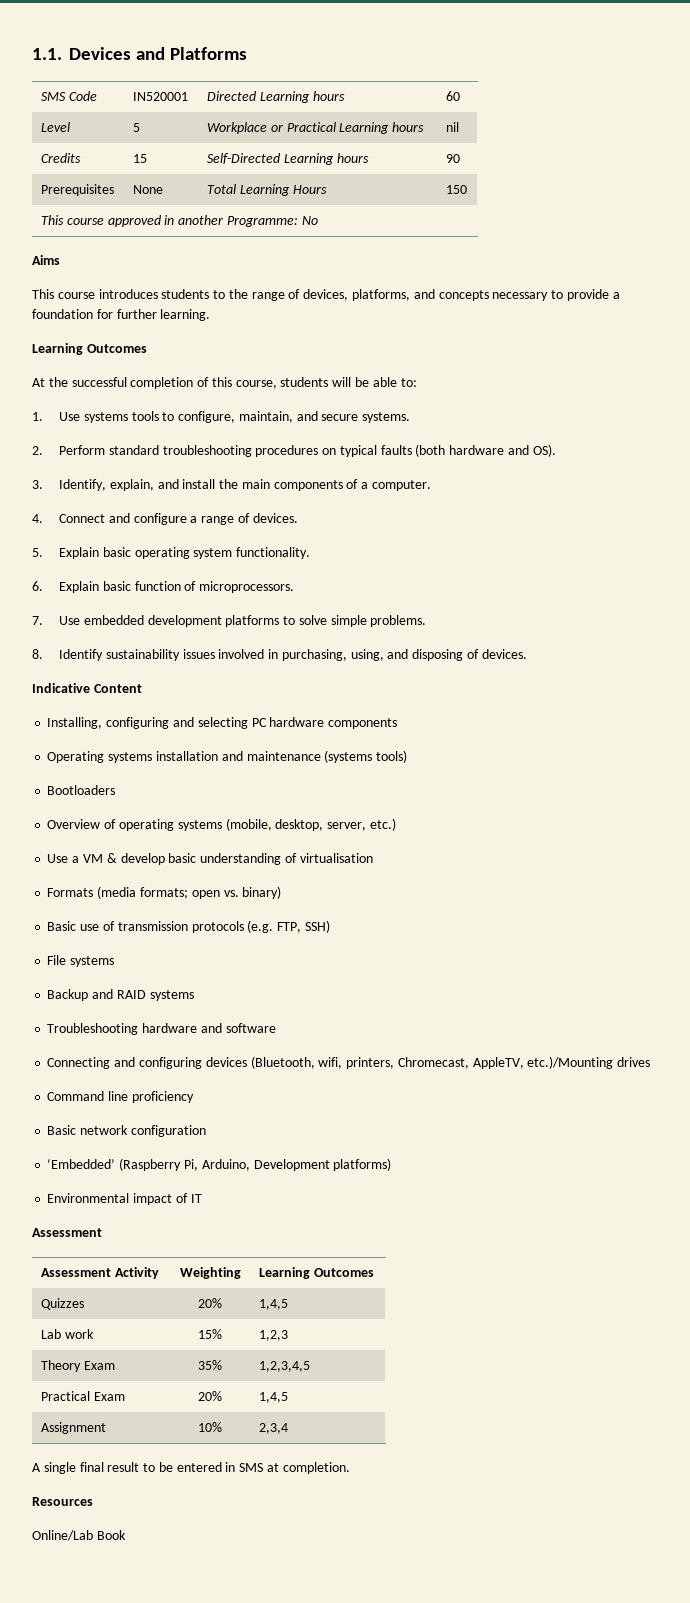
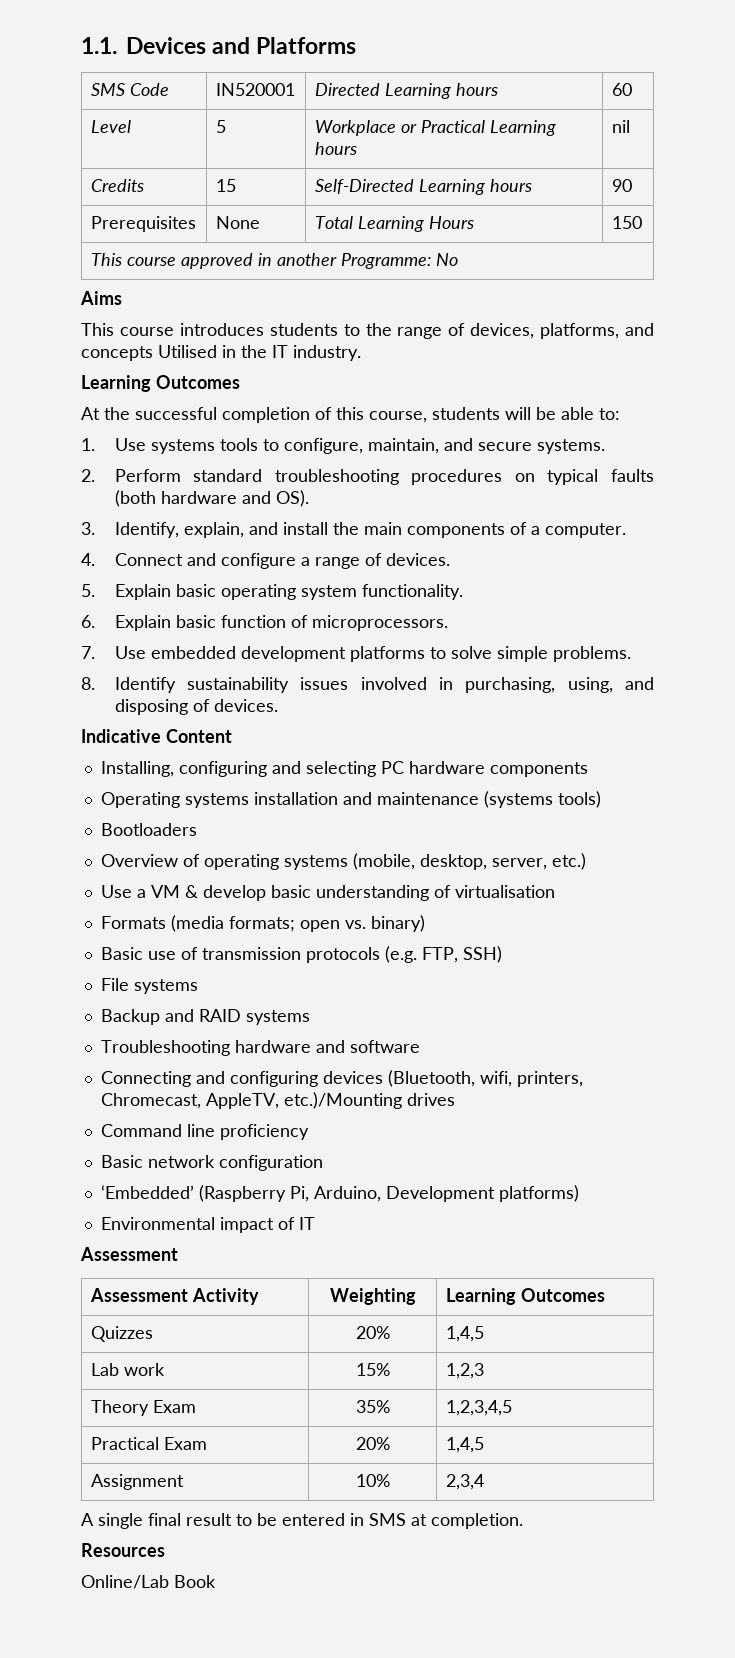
- This course introduces students to the range of devices, platforms, and concepts necessary to provide a foundation for further learning.
+ This course introduces students to the range of devices, platforms, and concepts Utilised in the IT industry.

